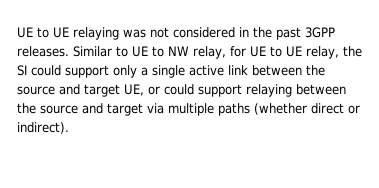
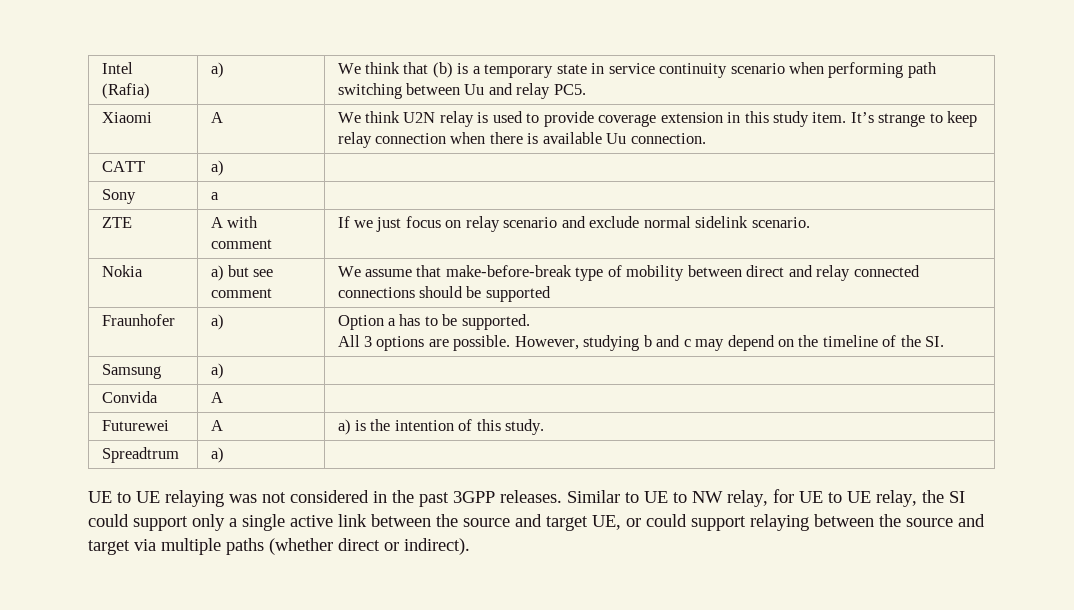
+ Intel (Rafia) | a) | We think that (b) is a temporary state in service continuity scenario when performing path switching between Uu and relay PC5.
+ Xiaomi | A | We think U2N relay is used to provide coverage extension in this study item. It’s strange to keep relay connection when there is available Uu connection.
+ CATT | a) |
+ Sony | a |
+ ZTE | A with comment | If we just focus on relay scenario and exclude normal sidelink scenario.
+ Nokia | a) but see comment | We assume that make-before-break type of mobility between direct and relay connected connections should be supported
+ Fraunhofer | a) | Option a has to be supported.
+ All 3 options are possible. However, studying b and c may depend on the timeline of the SI.
+ Samsung | a) |
+ Convida | A |
+ Futurewei | A | a) is the intention of this study.
+ Spreadtrum | a) |

